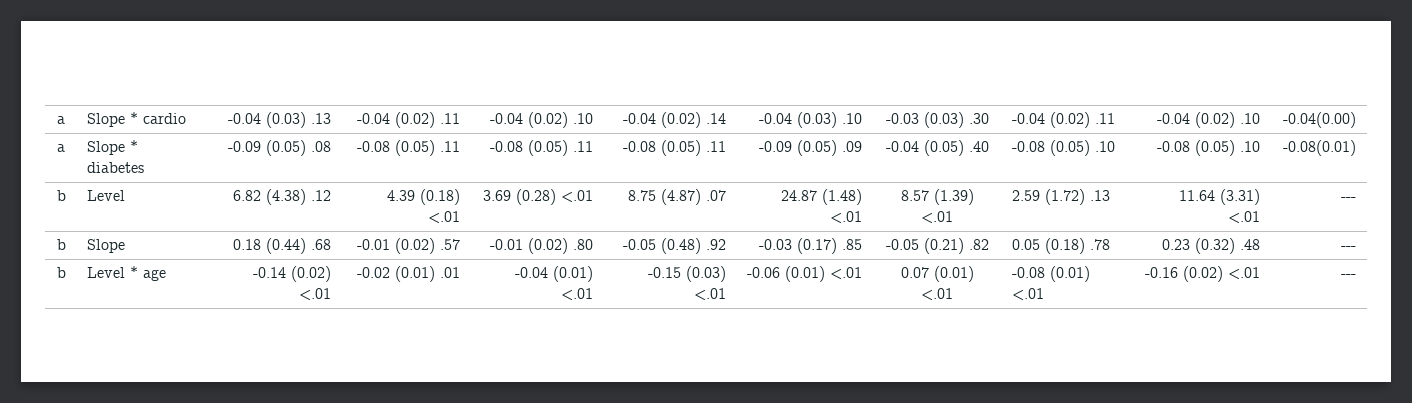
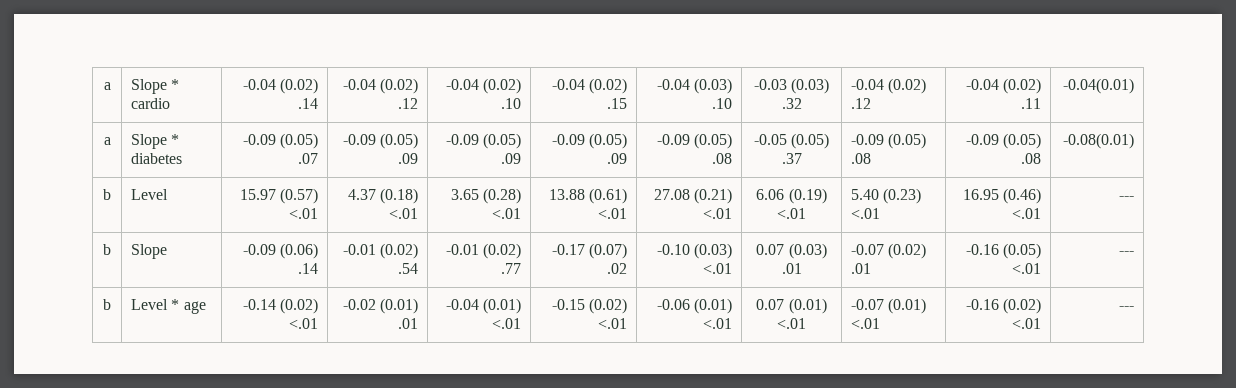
- a | Slope * cardio | -0.04 (0.03) .13 | -0.04 (0.02) .11 | -0.04 (0.02) .10 | -0.04 (0.02) .14 | -0.04 (0.03) .10 | -0.03 (0.03) .30 | -0.04 (0.02) .11 | -0.04 (0.02) .10 | -0.04(0.00)
+ a | Slope * cardio | -0.04 (0.02) .14 | -0.04 (0.02) .12 | -0.04 (0.02) .10 | -0.04 (0.02) .15 | -0.04 (0.03) .10 | -0.03 (0.03) .32 | -0.04 (0.02) .12 | -0.04 (0.02) .11 | -0.04(0.01)
- a | Slope * diabetes | -0.09 (0.05) .08 | -0.08 (0.05) .11 | -0.08 (0.05) .11 | -0.08 (0.05) .11 | -0.09 (0.05) .09 | -0.04 (0.05) .40 | -0.08 (0.05) .10 | -0.08 (0.05) .10 | -0.08(0.01)
+ a | Slope * diabetes | -0.09 (0.05) .07 | -0.09 (0.05) .09 | -0.09 (0.05) .09 | -0.09 (0.05) .09 | -0.09 (0.05) .08 | -0.05 (0.05) .37 | -0.09 (0.05) .08 | -0.09 (0.05) .08 | -0.08(0.01)
- b | Level | 6.82 (4.38) .12 | 4.39 (0.18) <.01 | 3.69 (0.28) <.01 | 8.75 (4.87) .07 | 24.87 (1.48) <.01 | 8.57 (1.39) <.01 | 2.59 (1.72) .13 | 11.64 (3.31) <.01 | ---
+ b | Level | 15.97 (0.57) <.01 | 4.37 (0.18) <.01 | 3.65 (0.28) <.01 | 13.88 (0.61) <.01 | 27.08 (0.21) <.01 | 6.06 (0.19) <.01 | 5.40 (0.23) <.01 | 16.95 (0.46) <.01 | ---
- b | Slope | 0.18 (0.44) .68 | -0.01 (0.02) .57 | -0.01 (0.02) .80 | -0.05 (0.48) .92 | -0.03 (0.17) .85 | -0.05 (0.21) .82 | 0.05 (0.18) .78 | 0.23 (0.32) .48 | ---
+ b | Slope | -0.09 (0.06) .14 | -0.01 (0.02) .54 | -0.01 (0.02) .77 | -0.17 (0.07) .02 | -0.10 (0.03) <.01 | 0.07 (0.03) .01 | -0.07 (0.02) .01 | -0.16 (0.05) <.01 | ---
- b | Level * age | -0.14 (0.02) <.01 | -0.02 (0.01) .01 | -0.04 (0.01) <.01 | -0.15 (0.03) <.01 | -0.06 (0.01) <.01 | 0.07 (0.01) <.01 | -0.08 (0.01) <.01 | -0.16 (0.02) <.01 | ---
+ b | Level * age | -0.14 (0.02) <.01 | -0.02 (0.01) .01 | -0.04 (0.01) <.01 | -0.15 (0.02) <.01 | -0.06 (0.01) <.01 | 0.07 (0.01) <.01 | -0.07 (0.01) <.01 | -0.16 (0.02) <.01 | ---

